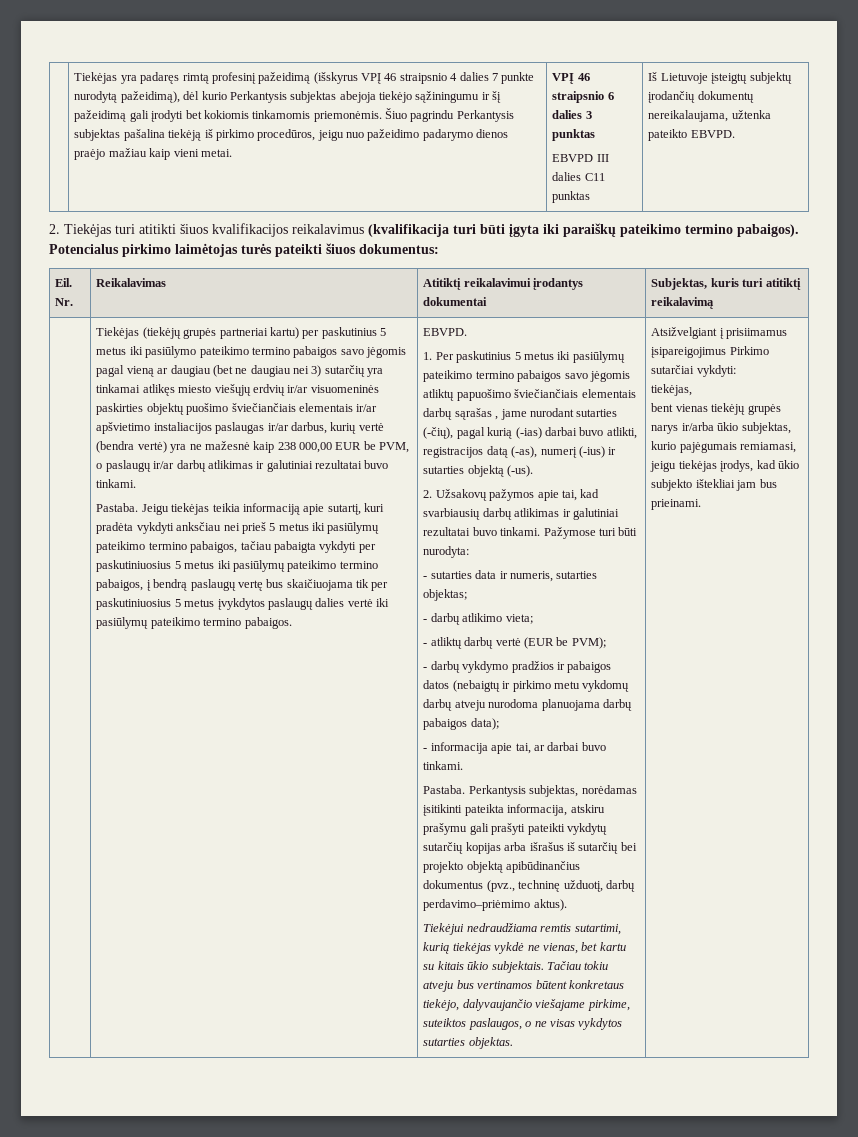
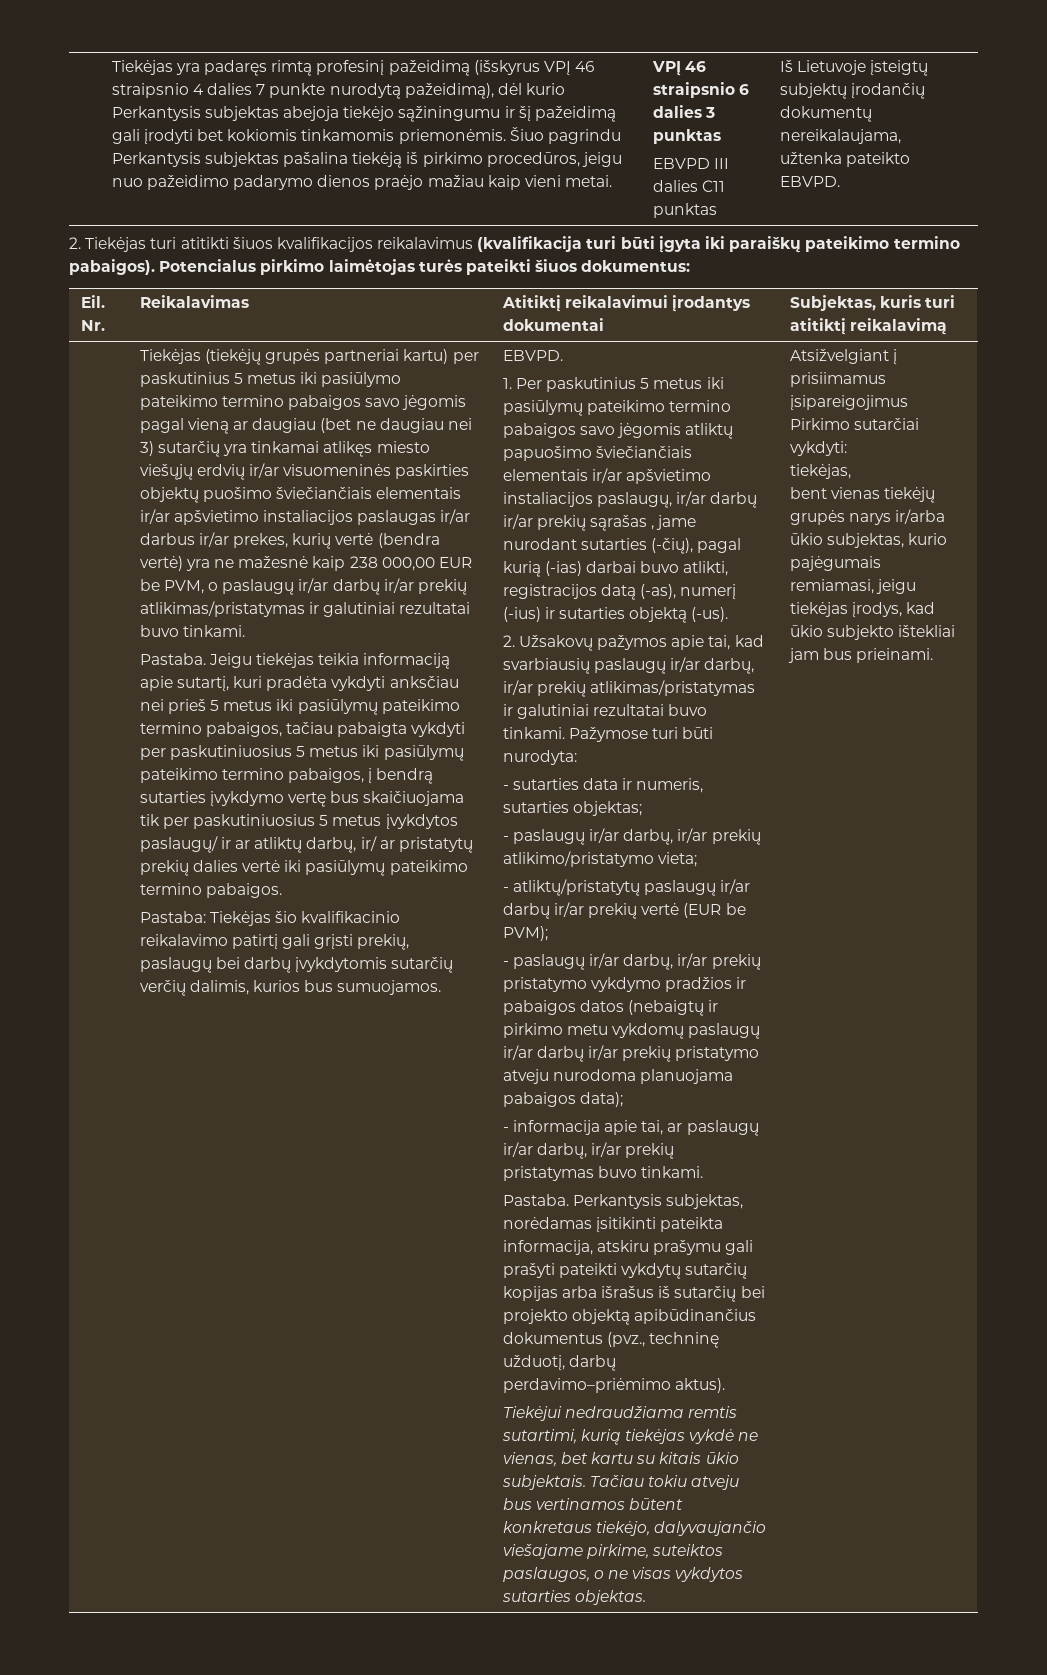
- Tiekėjas (tiekėjų grupės partneriai kartu) per paskutinius 5 metus iki pasiūlymo pateikimo termino pabaigos savo jėgomis pagal vieną ar daugiau (bet ne daugiau nei 3) sutarčių yra tinkamai atlikęs miesto viešųjų erdvių ir/ar visuomeninės paskirties objektų puošimo šviečiančiais elementais ir/ar apšvietimo instaliacijos paslaugas ir/ar darbus, kurių vertė (bendra vertė) yra ne mažesnė kaip 238 000,00 EUR be PVM, o paslaugų ir/ar darbų atlikimas ir galutiniai rezultatai buvo tinkami.
+ Tiekėjas (tiekėjų grupės partneriai kartu) per paskutinius 5 metus iki pasiūlymo pateikimo termino pabaigos savo jėgomis pagal vieną ar daugiau (bet ne daugiau nei 3) sutarčių yra tinkamai atlikęs miesto viešųjų erdvių ir/ar visuomeninės paskirties objektų puošimo šviečiančiais elementais ir/ar apšvietimo instaliacijos paslaugas ir/ar darbus ir/ar prekes, kurių vertė (bendra vertė) yra ne mažesnė kaip 238 000,00 EUR be PVM, o paslaugų ir/ar darbų ir/ar prekių atlikimas/pristatymas ir galutiniai rezultatai buvo tinkami.
- Jeigu tiekėjas teikia informaciją apie sutartį, kuri pradėta vykdyti anksčiau nei prieš 5 metus iki pasiūlymų pateikimo termino pabaigos, tačiau pabaigta vykdyti per paskutiniuosius 5 metus iki pasiūlymų pateikimo termino pabaigos, į bendrą paslaugų vertę bus skaičiuojama tik per paskutiniuosius 5 metus įvykdytos paslaugų dalies vertė iki pasiūlymų pateikimo termino pabaigos.
+ Jeigu tiekėjas teikia informaciją apie sutartį, kuri pradėta vykdyti anksčiau nei prieš 5 metus iki pasiūlymų pateikimo termino pabaigos, tačiau pabaigta vykdyti per paskutiniuosius 5 metus iki pasiūlymų pateikimo termino pabaigos, į bendrą sutarties įvykdymo vertę bus skaičiuojama tik per paskutiniuosius 5 metus įvykdytos paslaugų/ ir ar atliktų darbų, ir/ ar pristatytų prekių dalies vertė iki pasiūlymų pateikimo termino pabaigos.
+ Pastaba: Tiekėjas šio kvalifikacinio reikalavimo patirtį gali grįsti prekių, paslaugų bei darbų įvykdytomis sutarčių verčių dalimis, kurios bus sumuojamos.
- 1. Per paskutinius 5 metus iki pasiūlymų pateikimo termino pabaigos savo jėgomis atliktų papuošimo šviečiančiais elementais darbų sąrašas , jame nurodant sutarties (-čių), pagal kurią (-ias) darbai buvo atlikti, registracijos datą (-as), numerį (-ius) ir sutarties objektą (-us).
+ 1. Per paskutinius 5 metus iki pasiūlymų pateikimo termino pabaigos savo jėgomis atliktų papuošimo šviečiančiais elementais ir/ar apšvietimo instaliacijos paslaugų, ir/ar darbų ir/ar prekių sąrašas , jame nurodant sutarties (-čių), pagal kurią (-ias) darbai buvo atlikti, registracijos datą (-as), numerį (-ius) ir sutarties objektą (-us).
- 2. Užsakovų pažymos apie tai, kad svarbiausių darbų atlikimas ir galutiniai rezultatai buvo tinkami.
+ 2. Užsakovų pažymos apie tai, kad svarbiausių paslaugų ir/ar darbų, ir/ar prekių atlikimas/pristatymas ir galutiniai rezultatai buvo tinkami.
- - darbų atlikimo vieta;
- - atliktų darbų vertė (EUR be PVM);
+ - paslaugų ir/ar darbų, ir/ar prekių atlikimo/pristatymo vieta;
+ - atliktų/pristatytų paslaugų ir/ar darbų ir/ar prekių vertė (EUR be PVM);
- - darbų vykdymo pradžios ir pabaigos datos (nebaigtų ir pirkimo metu vykdomų darbų atveju nurodoma planuojama darbų pabaigos data);
+ - paslaugų ir/ar darbų, ir/ar prekių pristatymo vykdymo pradžios ir pabaigos datos (nebaigtų ir pirkimo metu vykdomų paslaugų ir/ar darbų ir/ar prekių pristatymo atveju nurodoma planuojama pabaigos data);
- - informacija apie tai, ar darbai buvo tinkami.
+ - informacija apie tai, ar paslaugų ir/ar darbų, ir/ar prekių pristatymas buvo tinkami.

